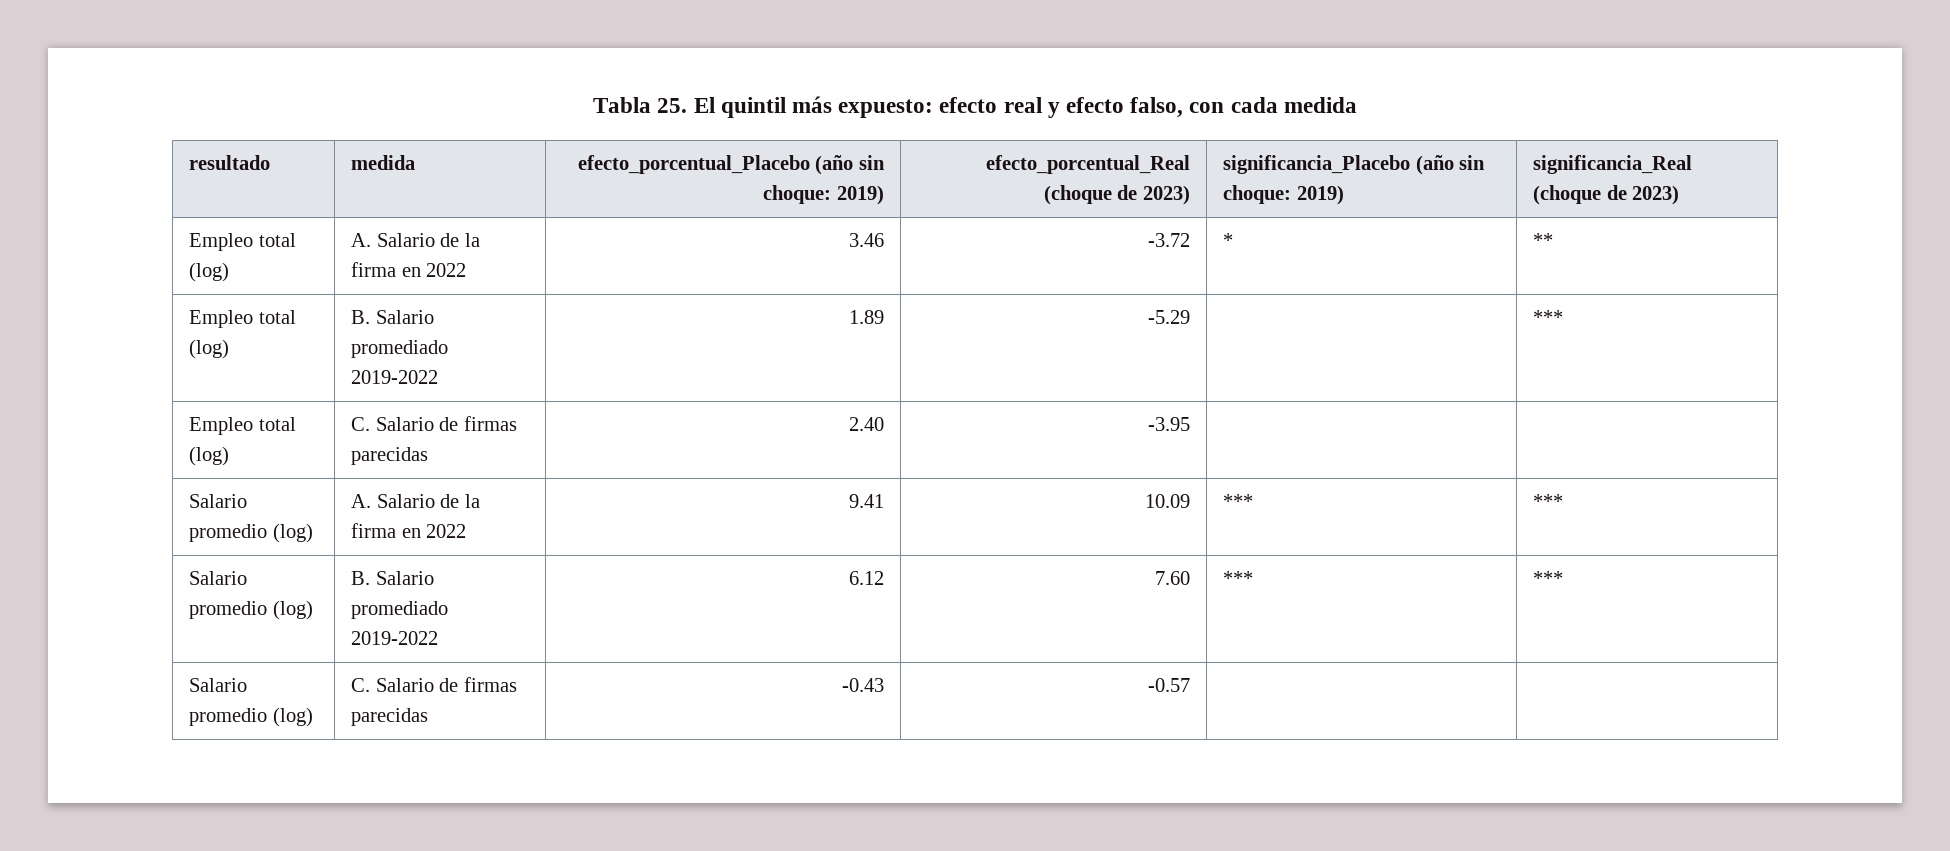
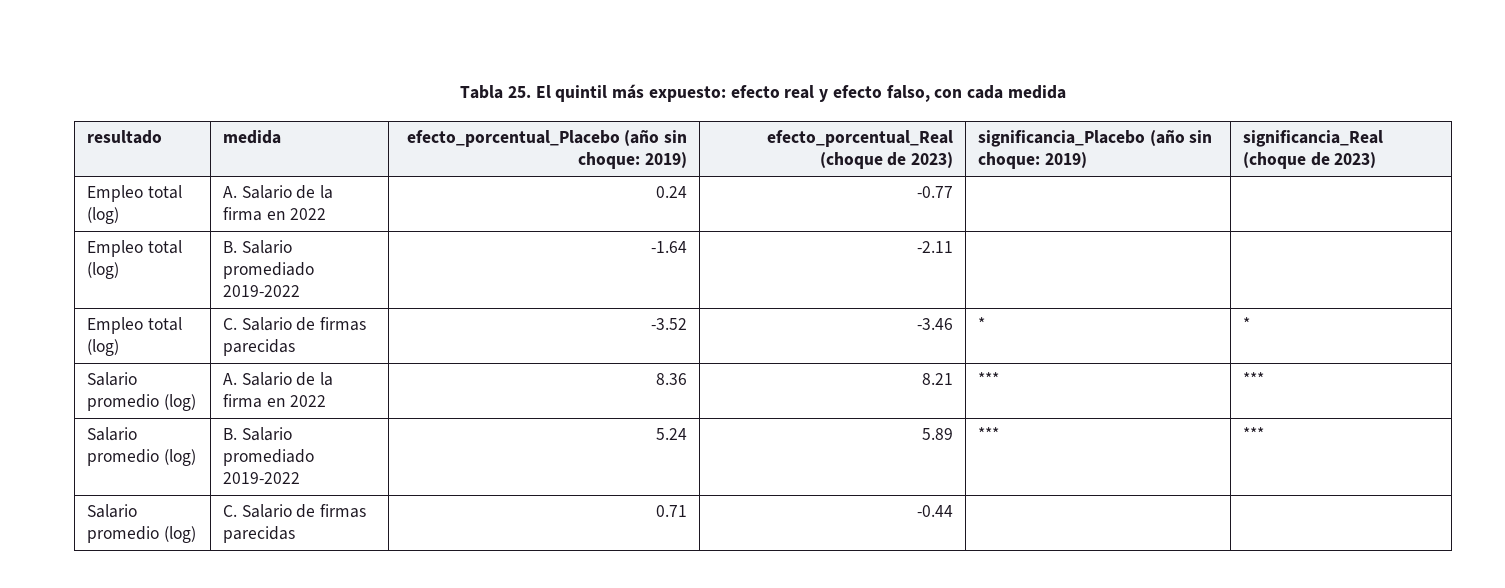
- Empleo total (log) | A. Salario de la firma en 2022 | 3.46 | -3.72 | * | **
+ Empleo total (log) | A. Salario de la firma en 2022 | 0.24 | -0.77 | |
- Empleo total (log) | B. Salario promediado 2019-2022 | 1.89 | -5.29 | | ***
+ Empleo total (log) | B. Salario promediado 2019-2022 | -1.64 | -2.11 | |
- Empleo total (log) | C. Salario de firmas parecidas | 2.40 | -3.95 | |
+ Empleo total (log) | C. Salario de firmas parecidas | -3.52 | -3.46 | * | *
- Salario promedio (log) | A. Salario de la firma en 2022 | 9.41 | 10.09 | *** | ***
+ Salario promedio (log) | A. Salario de la firma en 2022 | 8.36 | 8.21 | *** | ***
- Salario promedio (log) | B. Salario promediado 2019-2022 | 6.12 | 7.60 | *** | ***
+ Salario promedio (log) | B. Salario promediado 2019-2022 | 5.24 | 5.89 | *** | ***
- Salario promedio (log) | C. Salario de firmas parecidas | -0.43 | -0.57 | |
+ Salario promedio (log) | C. Salario de firmas parecidas | 0.71 | -0.44 | |

